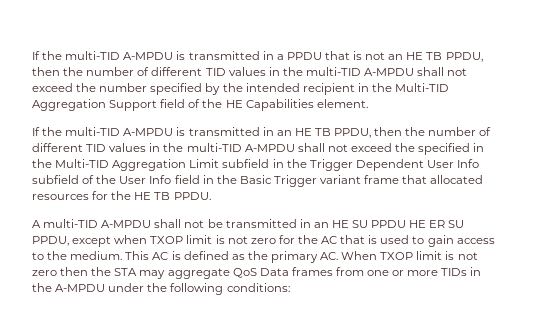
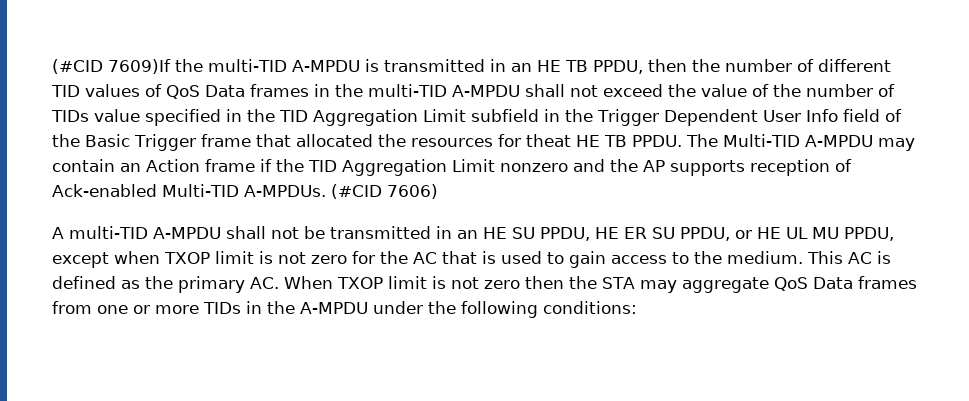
- If the multi-TID A-MPDU is transmitted in a PPDU that is not an HE TB PPDU, then the number of different TID values in the multi-TID A-MPDU shall not exceed the number specified by the intended recipient in the Multi-TID Aggregation Support field of the HE Capabilities element.
- If the multi-TID A-MPDU is transmitted in an HE TB PPDU, then the number of different TID values in the multi-TID A-MPDU shall not exceed the specified in the Multi-TID Aggregation Limit subfield in the Trigger Dependent User Info subfield of the User Info field in the Basic Trigger variant frame that allocated resources for the HE TB PPDU.
+ (#CID 7609)If the multi-TID A-MPDU is transmitted in an HE TB PPDU, then the number of different TID values of QoS Data frames in the multi-TID A-MPDU shall not exceed the value of the number of TIDs value specified in the TID Aggregation Limit subfield in the Trigger Dependent User Info field of the Basic Trigger frame that allocated the resources for theat HE TB PPDU. The Multi-TID A-MPDU may contain an Action frame if the TID Aggregation Limit nonzero and the AP supports reception of Ack-enabled Multi-TID A-MPDUs. (#CID 7606)
- A multi-TID A-MPDU shall not be transmitted in an HE SU PPDU HE ER SU PPDU, except when TXOP limit is not zero for the AC that is used to gain access to the medium.
+ A multi-TID A-MPDU shall not be transmitted in an HE SU PPDU, HE ER SU PPDU, or HE UL MU PPDU, except when TXOP limit is not zero for the AC that is used to gain access to the medium.

